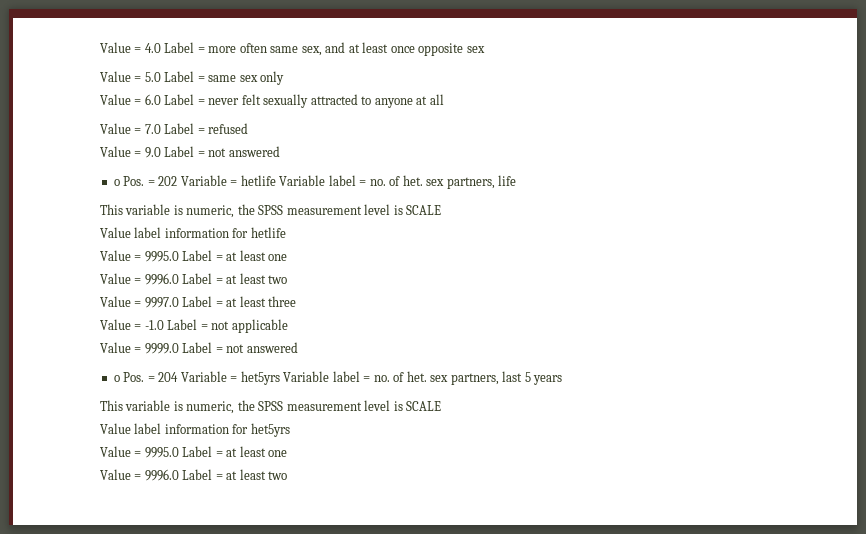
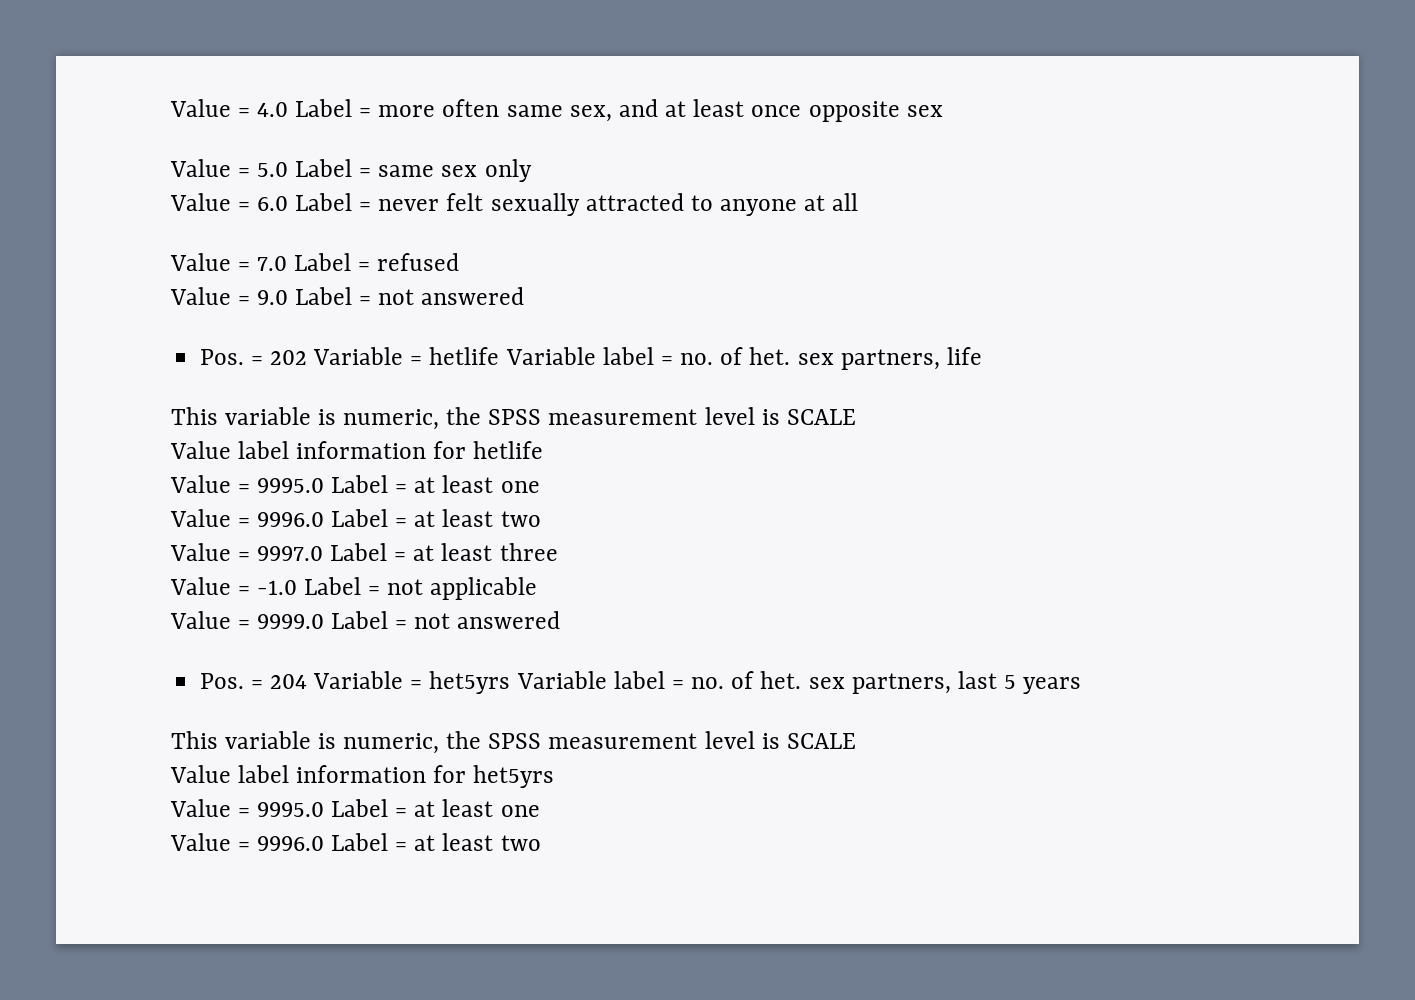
- o Pos. = 202 Variable = hetlife Variable label = no. of het. sex partners, life
+ Pos. = 202 Variable = hetlife Variable label = no. of het. sex partners, life
- o Pos. = 204 Variable = het5yrs Variable label = no. of het. sex partners, last 5 years
+ Pos. = 204 Variable = het5yrs Variable label = no. of het. sex partners, last 5 years

